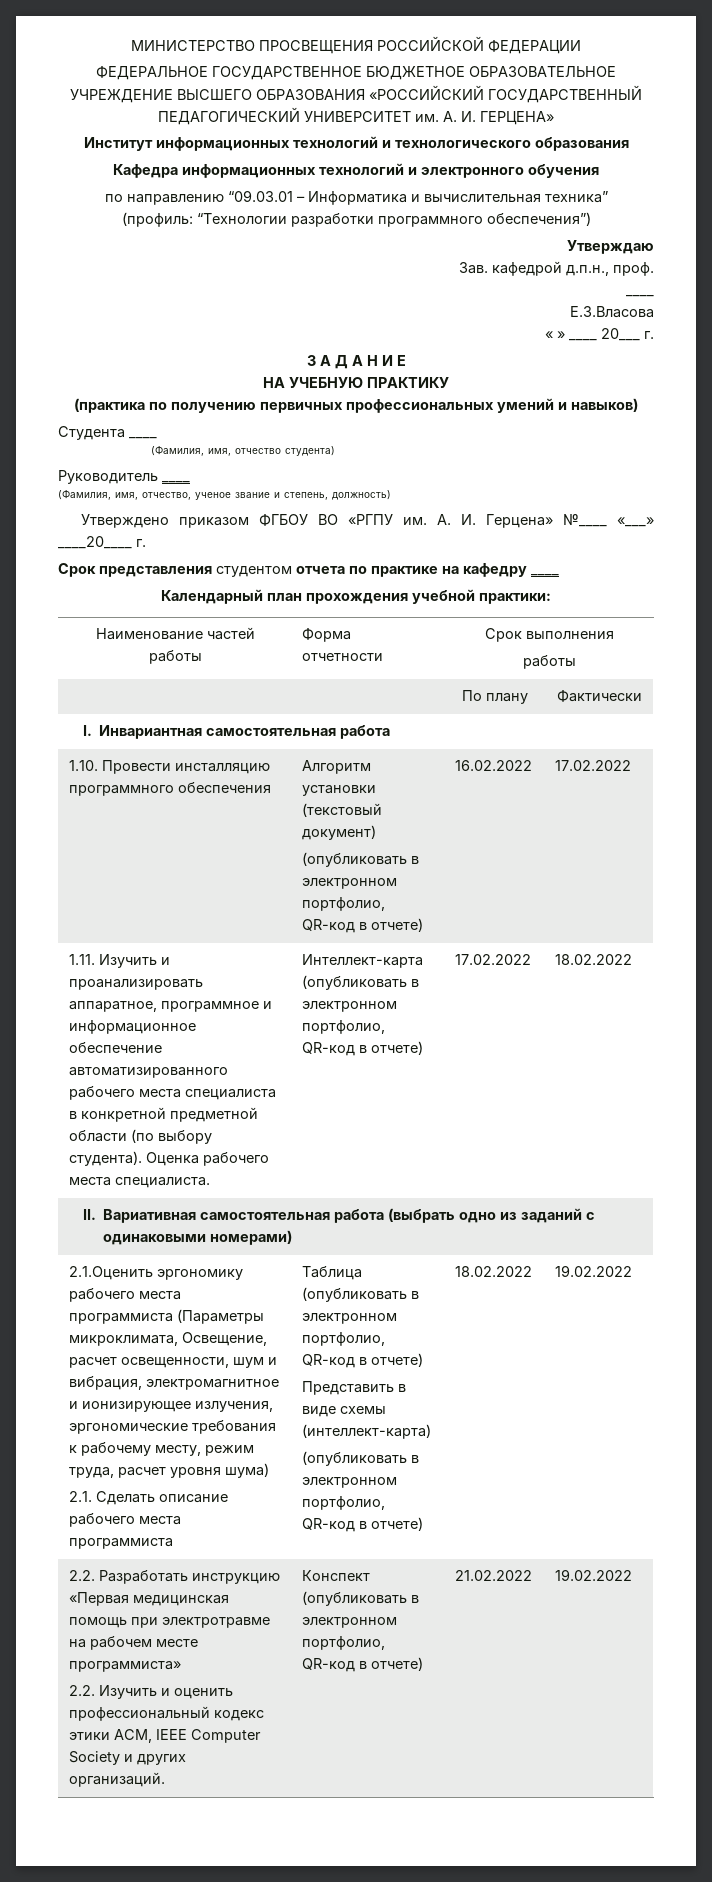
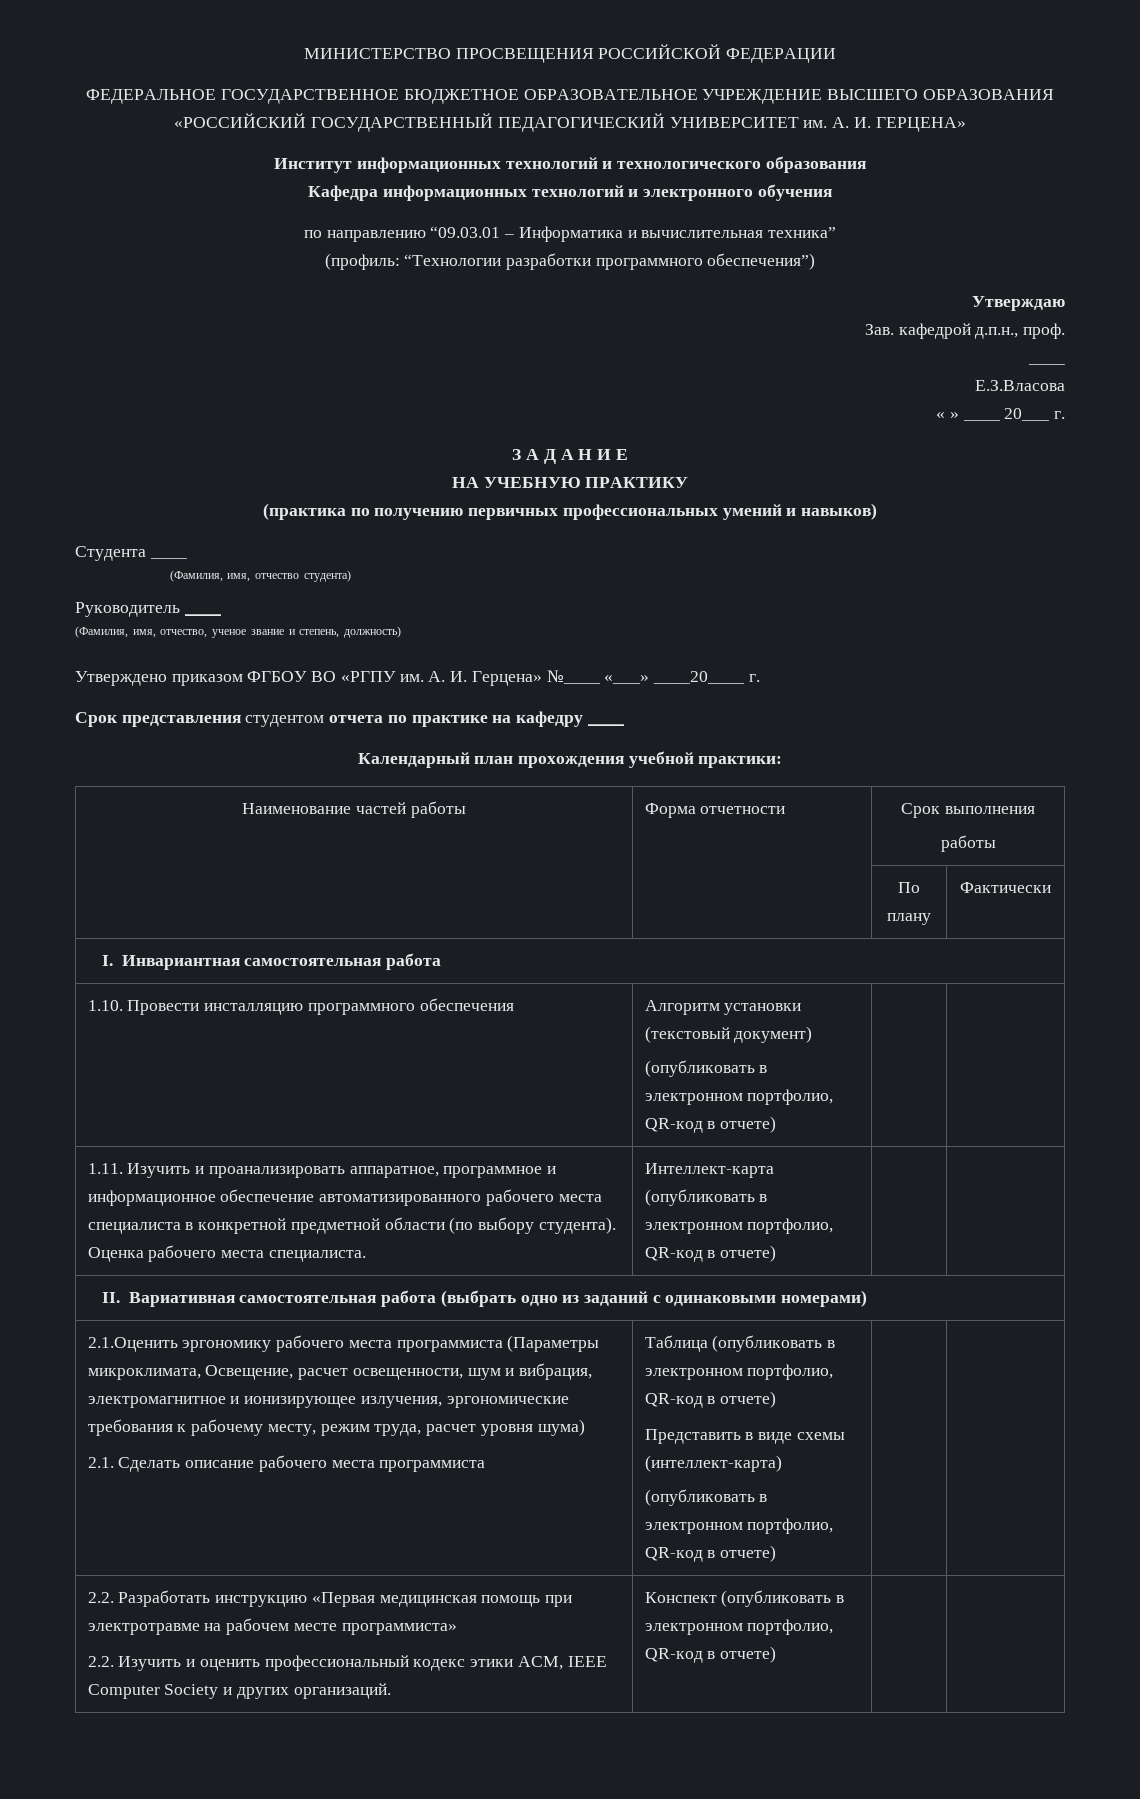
  1.10. Провести инсталляцию программного обеспечения | Алгоритм установки (текстовый документ)
- (опубликовать в электронном портфолио, QR-код в отчете) | 16.02.2022 | 17.02.2022
+ (опубликовать в электронном портфолио, QR-код в отчете) | |
- 1.11. Изучить и проанализировать аппаратное, программное и информационное обеспечение автоматизированного рабочего места специалиста в конкретной предметной области (по выбору студента). Оценка рабочего места специалиста. | Интеллект-карта (опубликовать в электронном портфолио, QR-код в отчете) | 17.02.2022 | 18.02.2022
+ 1.11. Изучить и проанализировать аппаратное, программное и информационное обеспечение автоматизированного рабочего места специалиста в конкретной предметной области (по выбору студента). Оценка рабочего места специалиста. | Интеллект-карта (опубликовать в электронном портфолио, QR-код в отчете) | |
- 18.02.2022 | 19.02.2022
  2.2. Разработать инструкцию «Первая медицинская помощь при электротравме на рабочем месте программиста»
- 2.2. Изучить и оценить профессиональный кодекс этики ACM, IEEE Computer Society и других организаций. | Конспект (опубликовать в электронном портфолио, QR-код в отчете) | 21.02.2022 | 19.02.2022
+ 2.2. Изучить и оценить профессиональный кодекс этики ACM, IEEE Computer Society и других организаций. | Конспект (опубликовать в электронном портфолио, QR-код в отчете) | |

